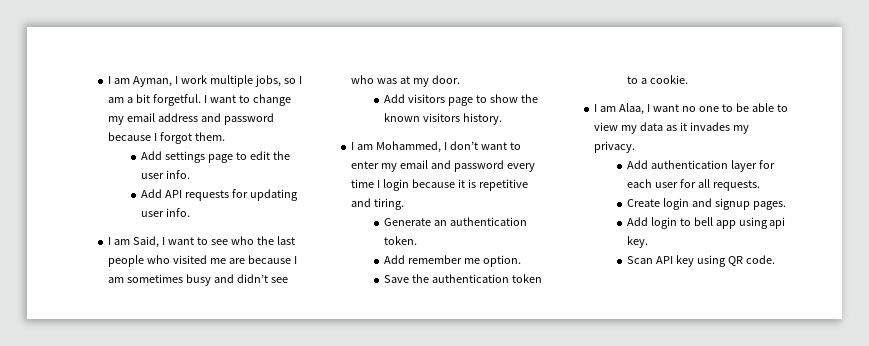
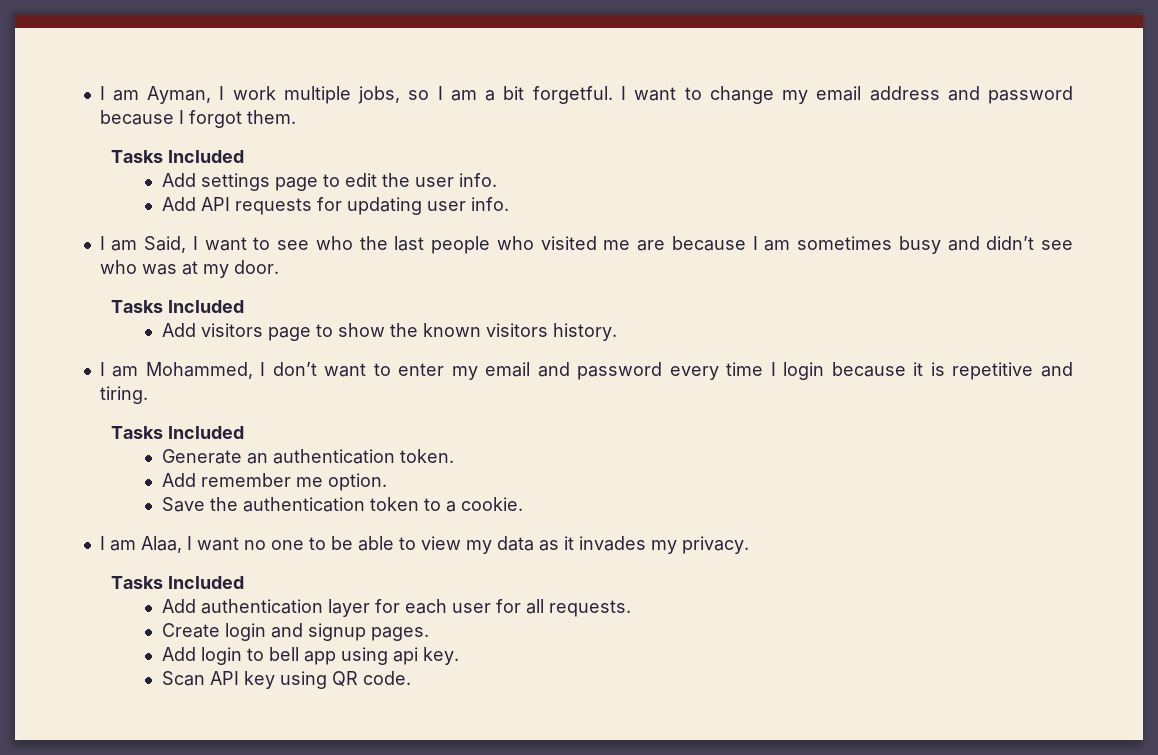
  I want to change my email address and password because I forgot them.
+ Tasks Included
  I am Said, I want to see who the last people who visited me are because I am sometimes busy and didn’t see who was at my door.
+ Tasks Included
  I am Mohammed, I don’t want to enter my email and password every time I login because it is repetitive and tiring.
+ Tasks Included
  I am Alaa, I want no one to be able to view my data as it invades my privacy.
+ Tasks Included

